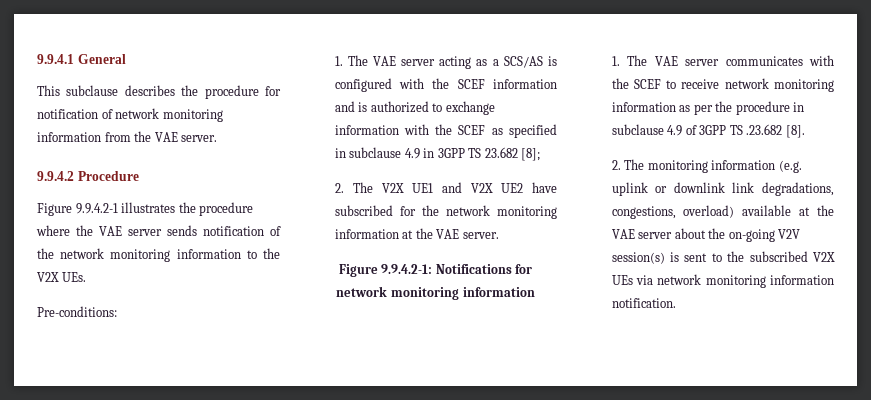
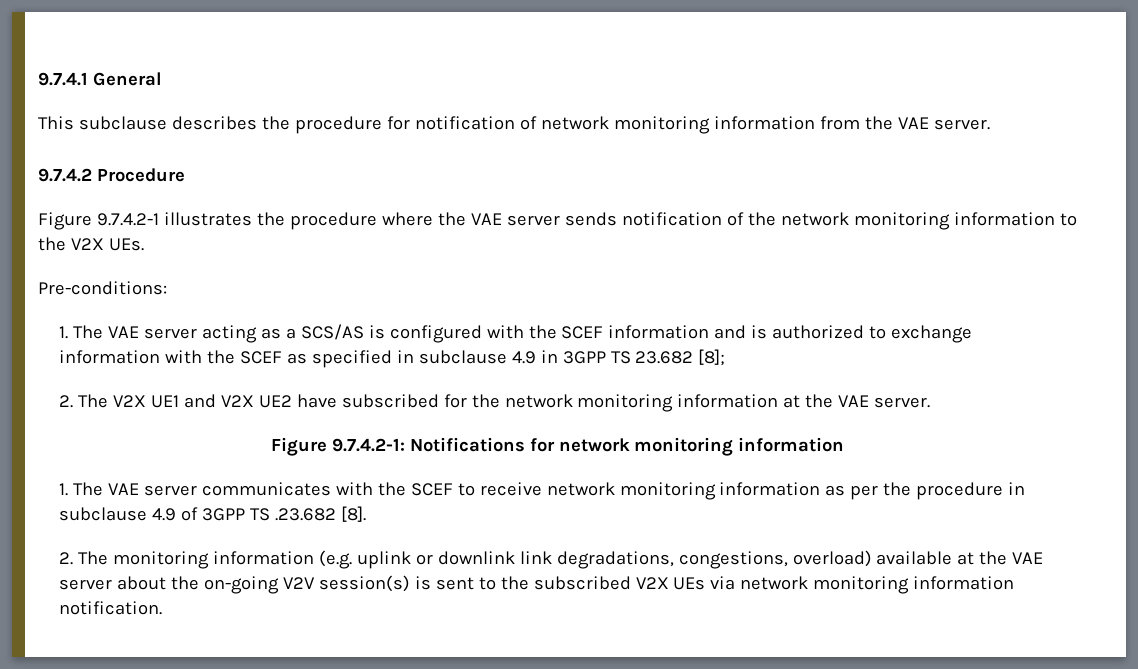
- 9.9.4.1 General
+ 9.7.4.1 General
- 9.9.4.2 Procedure
+ 9.7.4.2 Procedure
- Figure 9.9.4.2-1 illustrates the procedure where the VAE server sends notification of the network monitoring information to the V2X UEs.
+ Figure 9.7.4.2-1 illustrates the procedure where the VAE server sends notification of the network monitoring information to the V2X UEs.
- Figure 9.9.4.2-1: Notifications for network monitoring information
+ Figure 9.7.4.2-1: Notifications for network monitoring information

